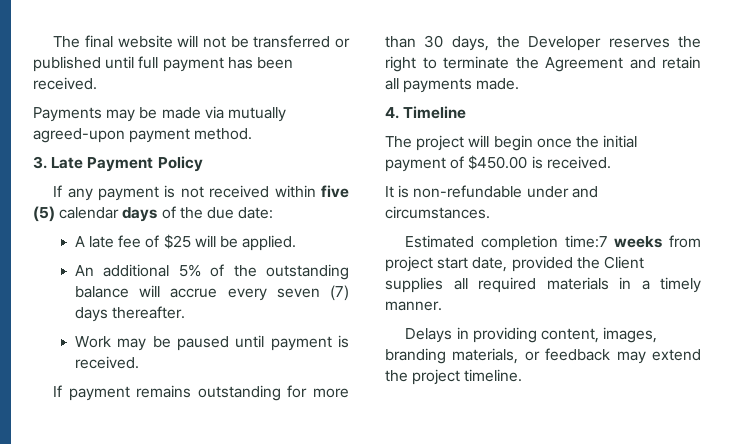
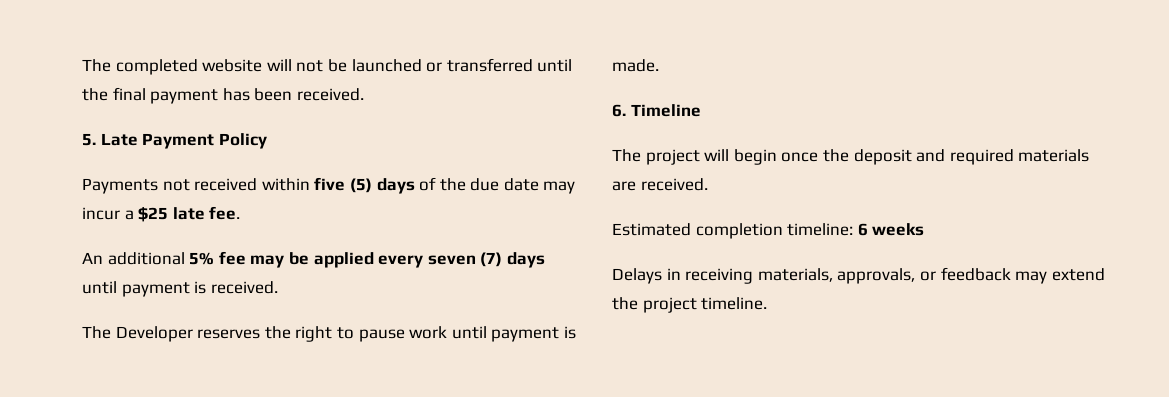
- The final website will not be transferred or published until full payment has been received.
- Payments may be made via mutually agreed-upon payment method.
- 3. Late Payment Policy
+ The completed website will not be launched or transferred until the final payment has been received.
+ 5. Late Payment Policy
- If any payment is not received within five (5) calendar days of the due date:
- A late fee of $25 will be applied.
- An additional 5% of the outstanding balance will accrue every seven (7) days thereafter.
- Work may be paused until payment is received.
- If payment remains outstanding for more than 30 days, the Developer reserves the right to terminate the Agreement and retain all payments made.
+ Payments not received within five (5) days of the due date may incur a $25 late fee.
+ An additional 5% fee may be applied every seven (7) days until payment is received.
+ The Developer reserves the right to pause work until payment is made.
- 4. Timeline
+ 6. Timeline
- The project will begin once the initial payment of $450.00 is received.
- It is non-refundable under and circumstances.
+ The project will begin once the deposit and required materials are received.
- Estimated completion time:7 weeks from project start date, provided the Client supplies all required materials in a timely manner.
- Delays in providing content, images, branding materials, or feedback may extend the project timeline.
+ Estimated completion timeline: 6 weeks
+ Delays in receiving materials, approvals, or feedback may extend the project timeline.

